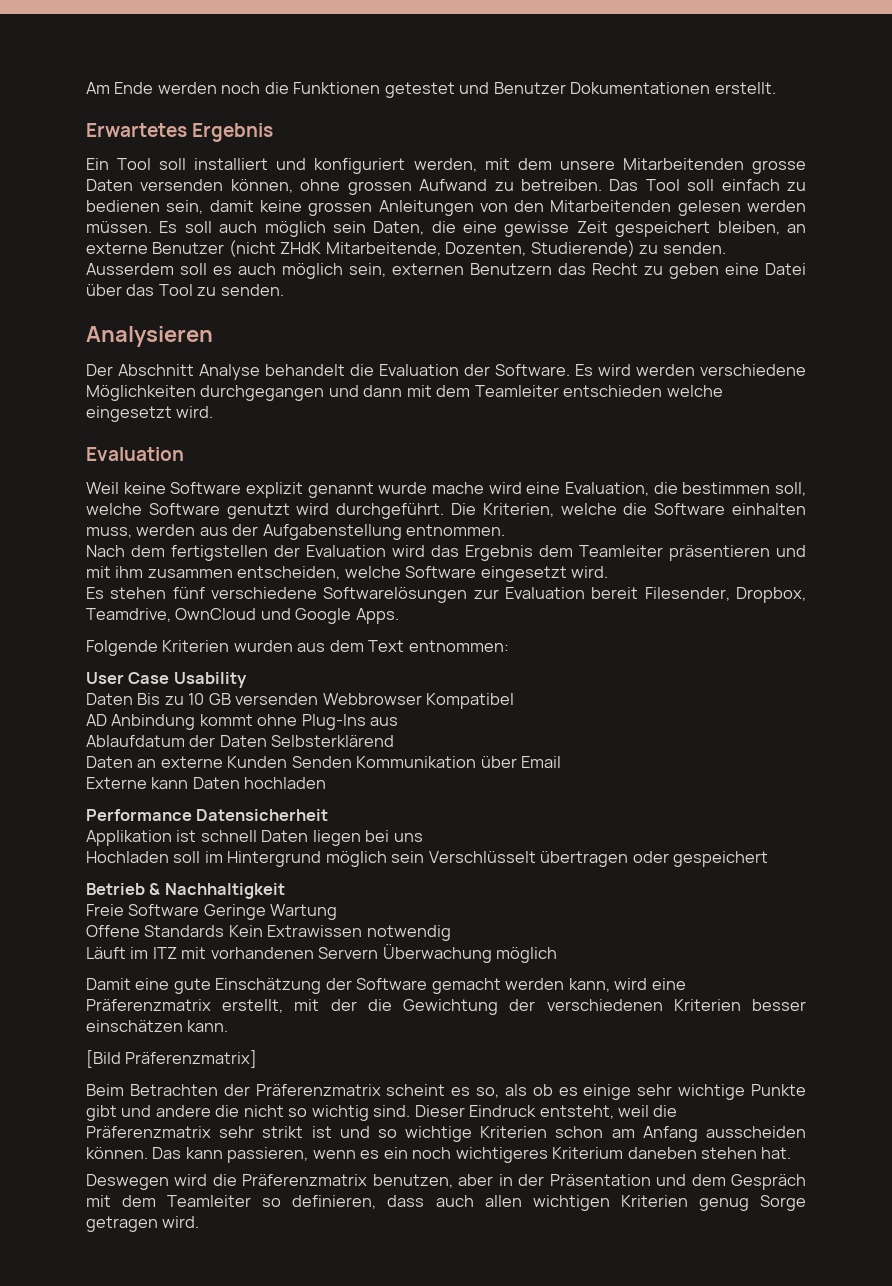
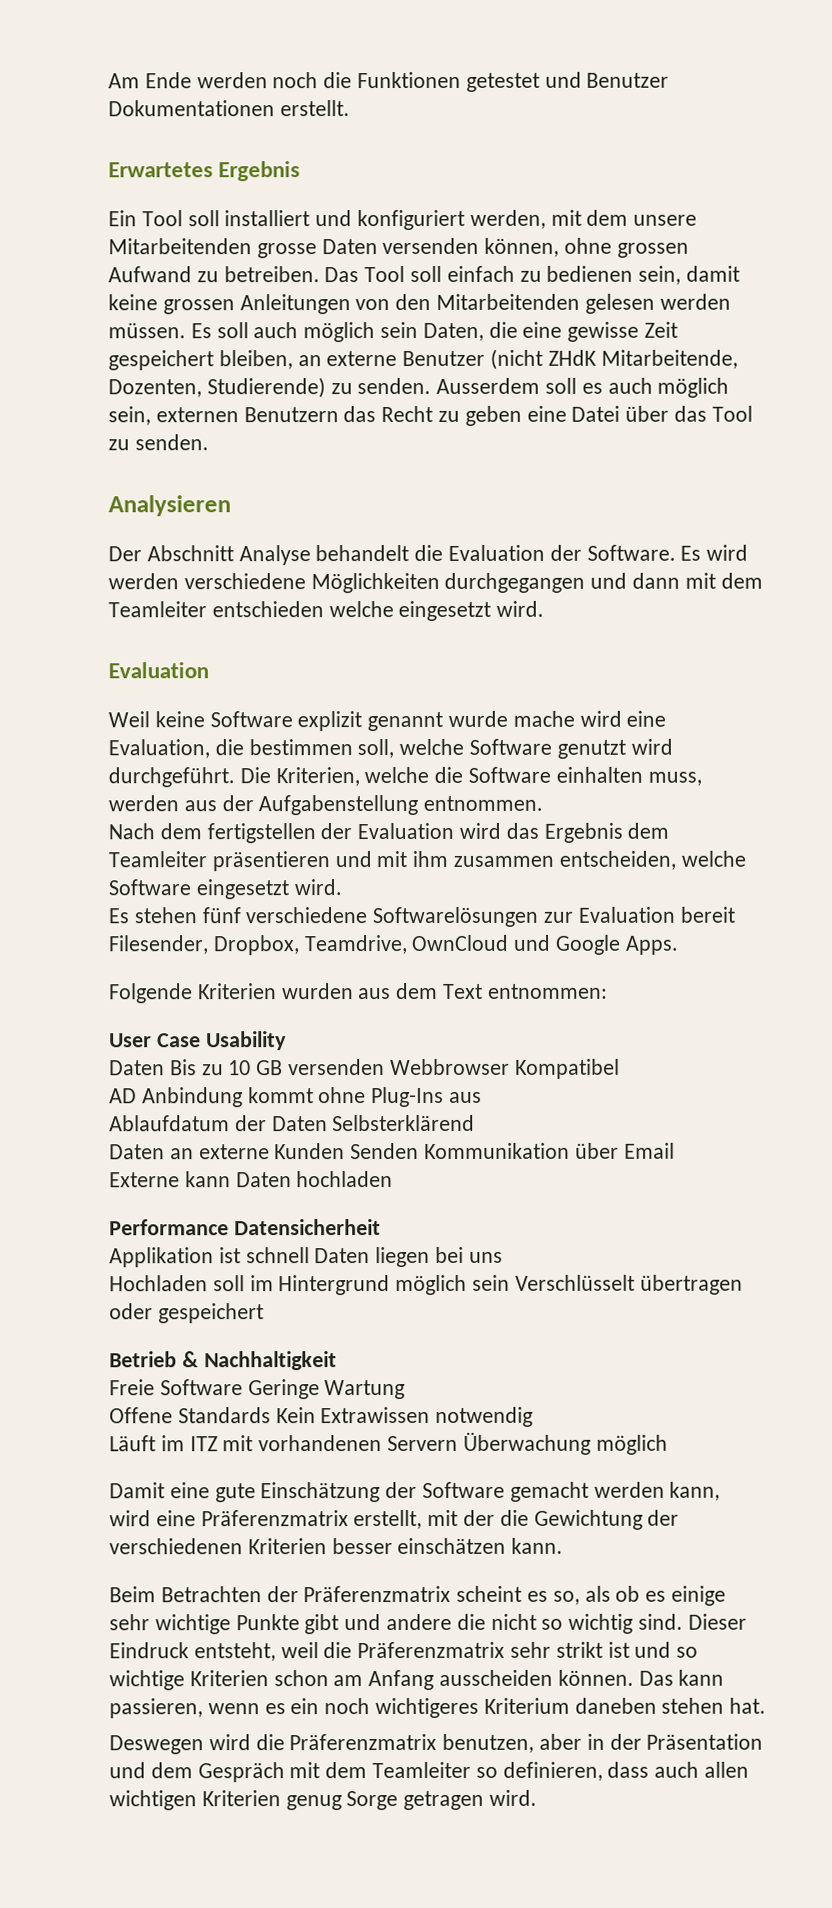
- [Bild Präferenzmatrix]

